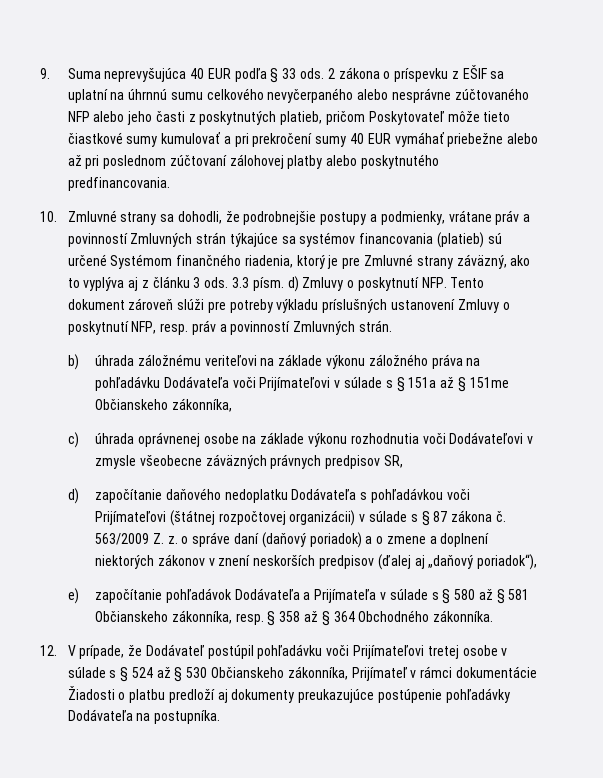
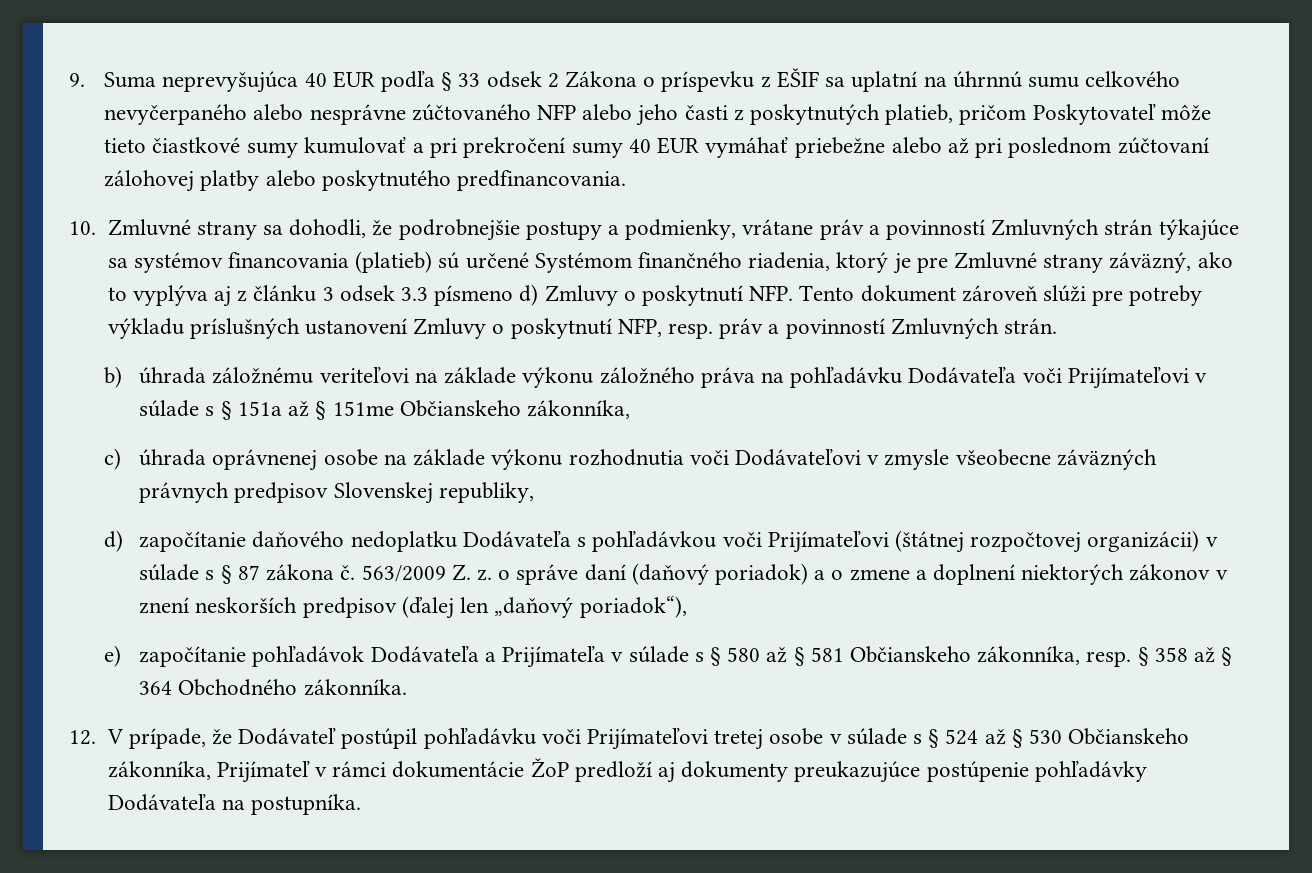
- 9. Suma neprevyšujúca 40 EUR podľa § 33 ods. 2 zákona o príspevku z EŠIF sa uplatní na úhrnnú sumu celkového nevyčerpaného alebo nesprávne zúčtovaného NFP alebo jeho časti z poskytnutých platieb, pričom Poskytovateľ môže tieto čiastkové sumy kumulovať a pri prekročení sumy 40 EUR vymáhať priebežne alebo až pri poslednom zúčtovaní zálohovej platby alebo poskytnutého predfinancovania.
+ 9. Suma neprevyšujúca 40 EUR podľa § 33 odsek 2 Zákona o príspevku z EŠIF sa uplatní na úhrnnú sumu celkového nevyčerpaného alebo nesprávne zúčtovaného NFP alebo jeho časti z poskytnutých platieb, pričom Poskytovateľ môže tieto čiastkové sumy kumulovať a pri prekročení sumy 40 EUR vymáhať priebežne alebo až pri poslednom zúčtovaní zálohovej platby alebo poskytnutého predfinancovania.
- 10. Zmluvné strany sa dohodli, že podrobnejšie postupy a podmienky, vrátane práv a povinností Zmluvných strán týkajúce sa systémov financovania (platieb) sú určené Systémom finančného riadenia, ktorý je pre Zmluvné strany záväzný, ako to vyplýva aj z článku 3 ods. 3.3 písm. d) Zmluvy o poskytnutí NFP. Tento dokument zároveň slúži pre potreby výkladu príslušných ustanovení Zmluvy o poskytnutí NFP, resp. práv a povinností Zmluvných strán.
+ 10. Zmluvné strany sa dohodli, že podrobnejšie postupy a podmienky, vrátane práv a povinností Zmluvných strán týkajúce sa systémov financovania (platieb) sú určené Systémom finančného riadenia, ktorý je pre Zmluvné strany záväzný, ako to vyplýva aj z článku 3 odsek 3.3 písmeno d) Zmluvy o poskytnutí NFP. Tento dokument zároveň slúži pre potreby výkladu príslušných ustanovení Zmluvy o poskytnutí NFP, resp. práv a povinností Zmluvných strán.
- c) úhrada oprávnenej osobe na základe výkonu rozhodnutia voči Dodávateľovi v zmysle všeobecne záväzných právnych predpisov SR,
+ c) úhrada oprávnenej osobe na základe výkonu rozhodnutia voči Dodávateľovi v zmysle všeobecne záväzných právnych predpisov Slovenskej republiky,
- 563/2009 Z. z. o správe daní (daňový poriadok) a o zmene a doplnení niektorých zákonov v znení neskorších predpisov (ďalej aj „daňový poriadok“),
+ 563/2009 Z. z. o správe daní (daňový poriadok) a o zmene a doplnení niektorých zákonov v znení neskorších predpisov (ďalej len „daňový poriadok“),
- 12. V prípade, že Dodávateľ postúpil pohľadávku voči Prijímateľovi tretej osobe v súlade s § 524 až § 530 Občianskeho zákonníka, Prijímateľ v rámci dokumentácie Žiadosti o platbu predloží aj dokumenty preukazujúce postúpenie pohľadávky Dodávateľa na postupníka.
+ 12. V prípade, že Dodávateľ postúpil pohľadávku voči Prijímateľovi tretej osobe v súlade s § 524 až § 530 Občianskeho zákonníka, Prijímateľ v rámci dokumentácie ŽoP predloží aj dokumenty preukazujúce postúpenie pohľadávky Dodávateľa na postupníka.

